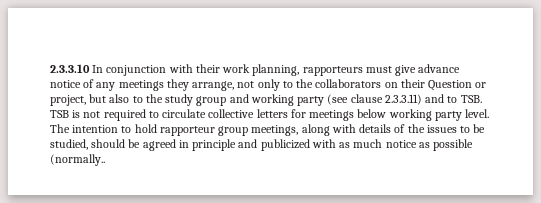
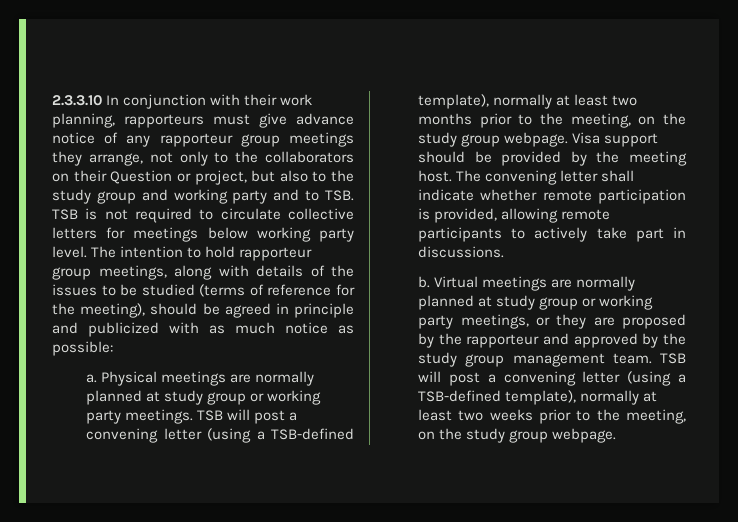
- 2.3.3.10 In conjunction with their work planning, rapporteurs must give advance notice of any meetings they arrange, not only to the collaborators on their Question or project, but also to the study group and working party (see clause 2.3.3.11) and to TSB. TSB is not required to circulate collective letters for meetings below working party level.
+ 2.3.3.10 In conjunction with their work planning, rapporteurs must give advance notice of any rapporteur group meetings they arrange, not only to the collaborators on their Question or project, but also to the study group and working party and to TSB. TSB is not required to circulate collective letters for meetings below working party level.
- The intention to hold rapporteur group meetings, along with details of the issues to be studied, should be agreed in principle and publicized with as much notice as possible (normally..
+ The intention to hold rapporteur group meetings, along with details of the issues to be studied (terms of reference for the meeting), should be agreed in principle and publicized with as much notice as possible:
+ a. Physical meetings are normally planned at study group or working party meetings. TSB will post a convening letter (using a TSB-defined template), normally at least two months prior to the meeting, on the study group webpage. Visa support should be provided by the meeting host. The convening letter shall indicate whether remote participation is provided, allowing remote participants to actively take part in discussions.
+ b. Virtual meetings are normally planned at study group or working party meetings, or they are proposed by the rapporteur and approved by the study group management team. TSB will post a convening letter (using a TSB-defined template), normally at least two weeks prior to the meeting, on the study group webpage.

